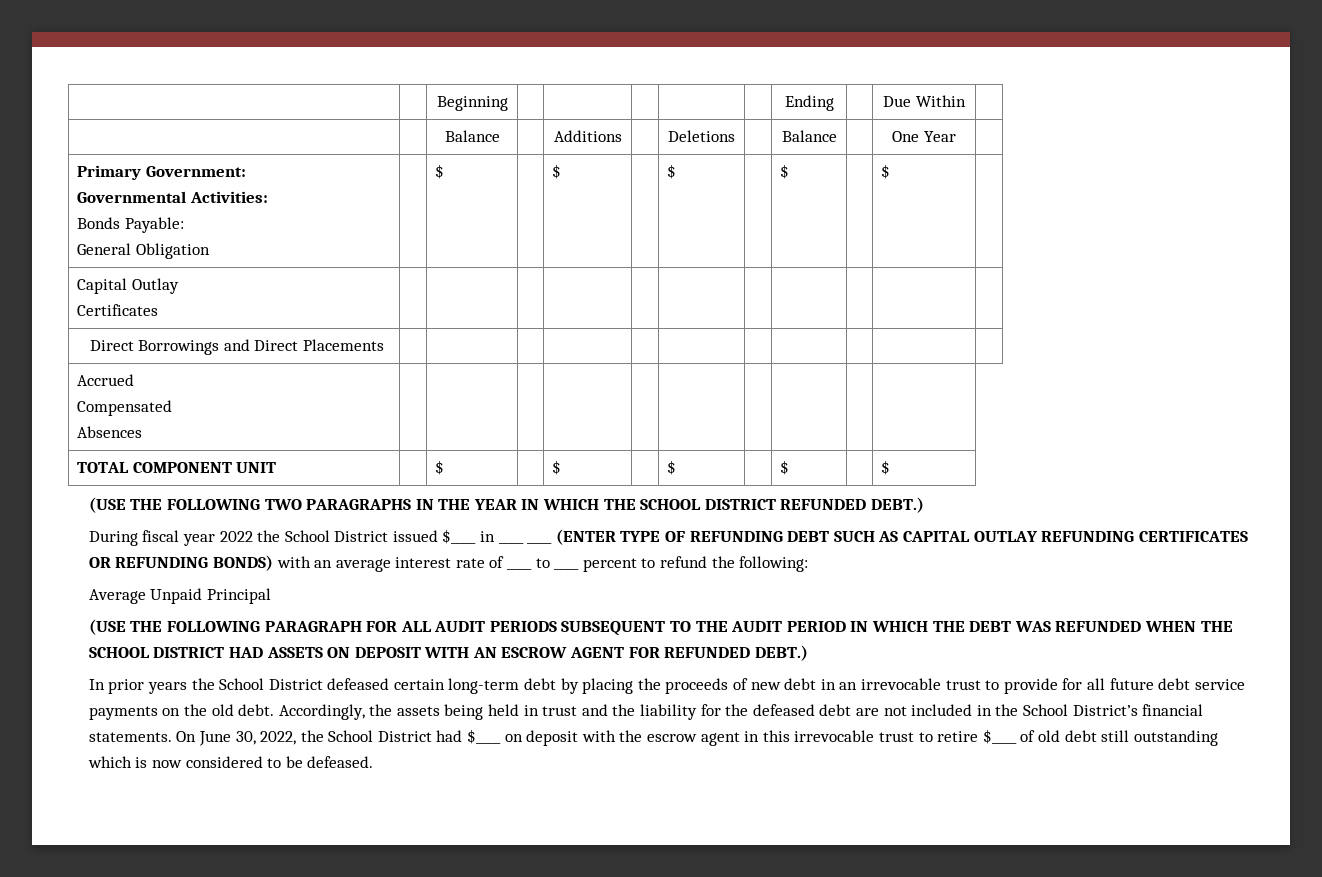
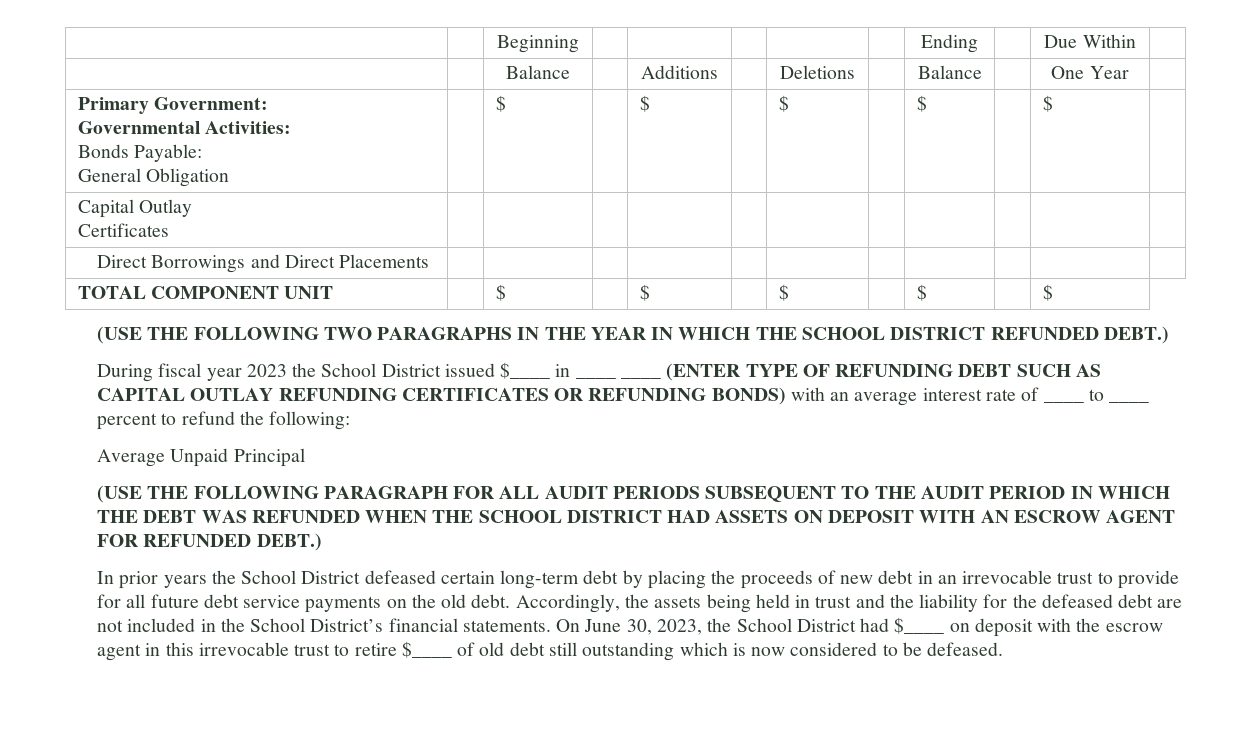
- Accrued
- Compensated
- Absences | | | | | | | | | |
- During fiscal year 2022 the School District issued $____ in ____ ____ (ENTER TYPE OF REFUNDING DEBT SUCH AS CAPITAL OUTLAY REFUNDING CERTIFICATES OR REFUNDING BONDS) with an average interest rate of ____ to ____ percent to refund the following:
+ During fiscal year 2023 the School District issued $____ in ____ ____ (ENTER TYPE OF REFUNDING DEBT SUCH AS CAPITAL OUTLAY REFUNDING CERTIFICATES OR REFUNDING BONDS) with an average interest rate of ____ to ____ percent to refund the following:
- On June 30, 2022, the School District had $____ on deposit with the escrow agent in this irrevocable trust to retire $____ of old debt still outstanding which is now considered to be defeased.
+ On June 30, 2023, the School District had $____ on deposit with the escrow agent in this irrevocable trust to retire $____ of old debt still outstanding which is now considered to be defeased.

